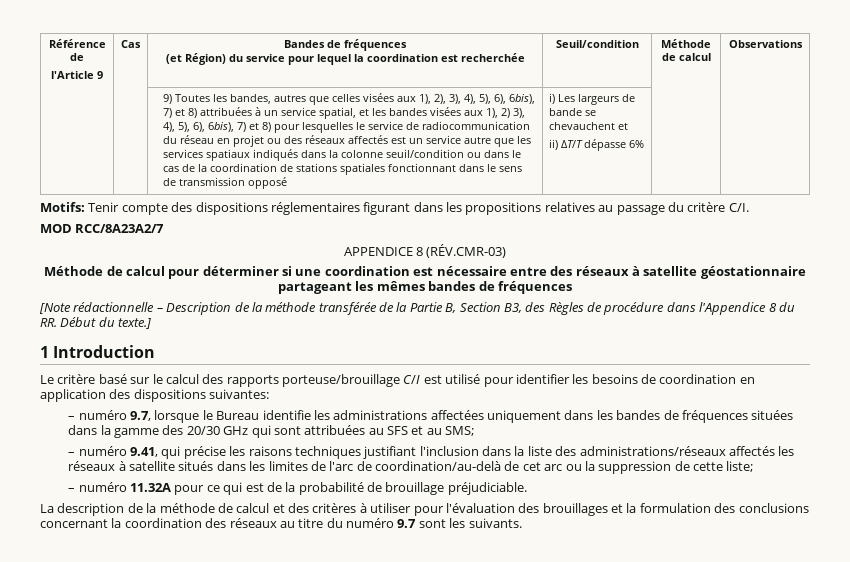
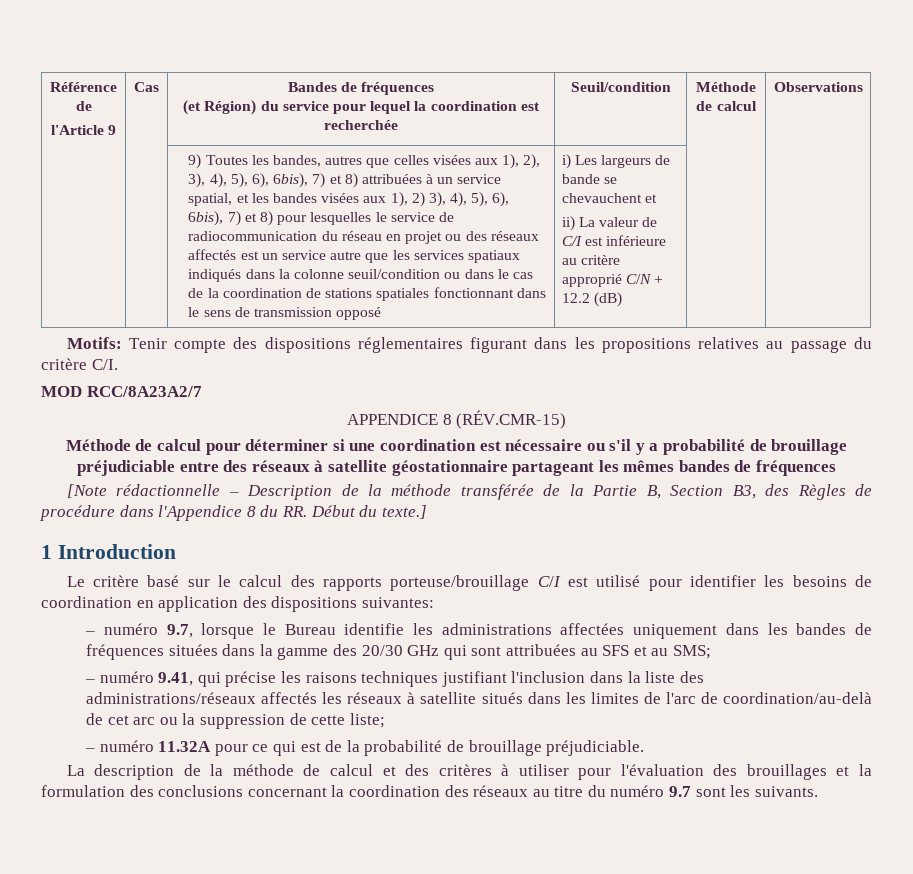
- ii) ΔT/T dépasse 6%
+ ii) La valeur de C/I est inférieure au critère approprié C/N + 12.2 (dB)
- APPENDICE 8 (RÉV.CMR-03)
+ APPENDICE 8 (RÉV.CMR-15)
- Méthode de calcul pour déterminer si une coordination est nécessaire entre des réseaux à satellite géostationnaire partageant les mêmes bandes de fréquences
+ Méthode de calcul pour déterminer si une coordination est nécessaire ou s'il y a probabilité de brouillage préjudiciable entre des réseaux à satellite géostationnaire partageant les mêmes bandes de fréquences

